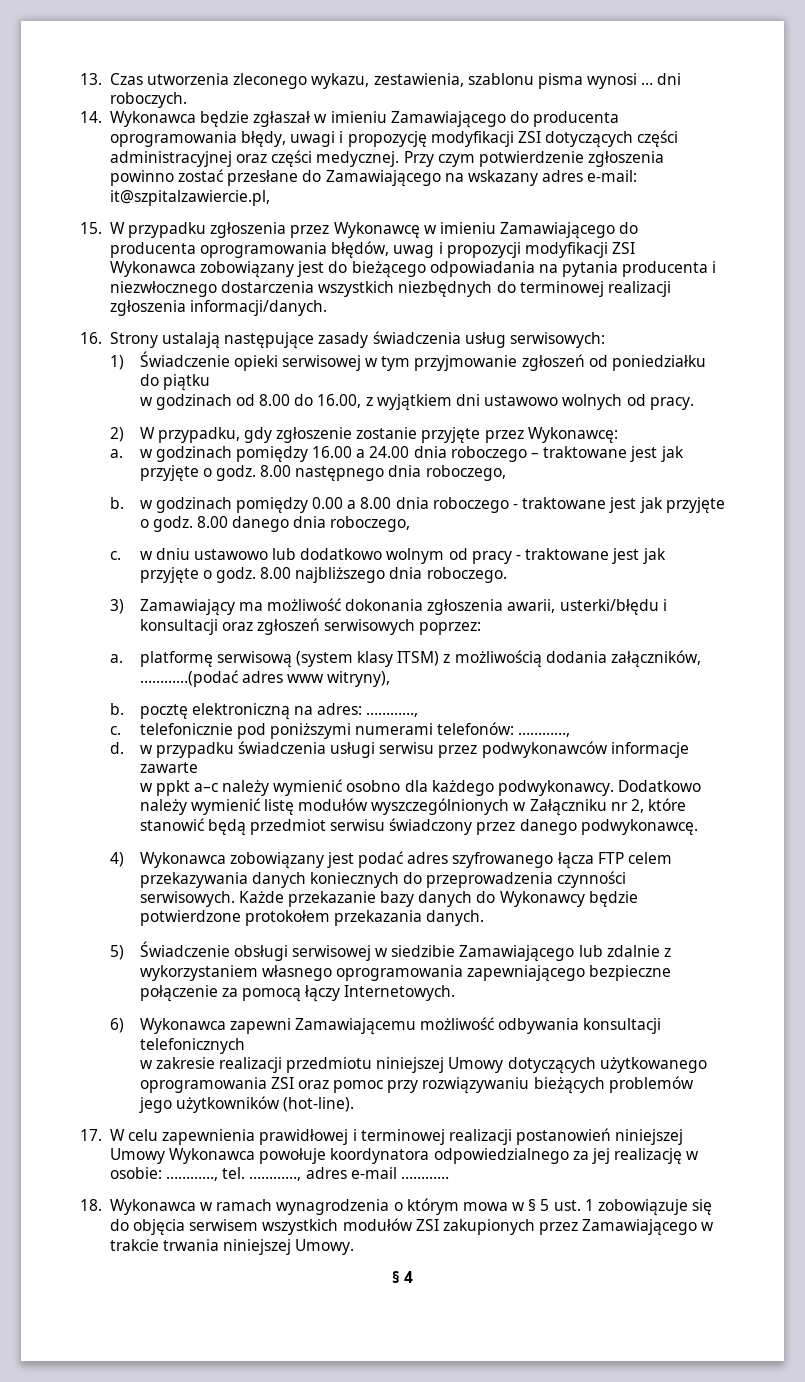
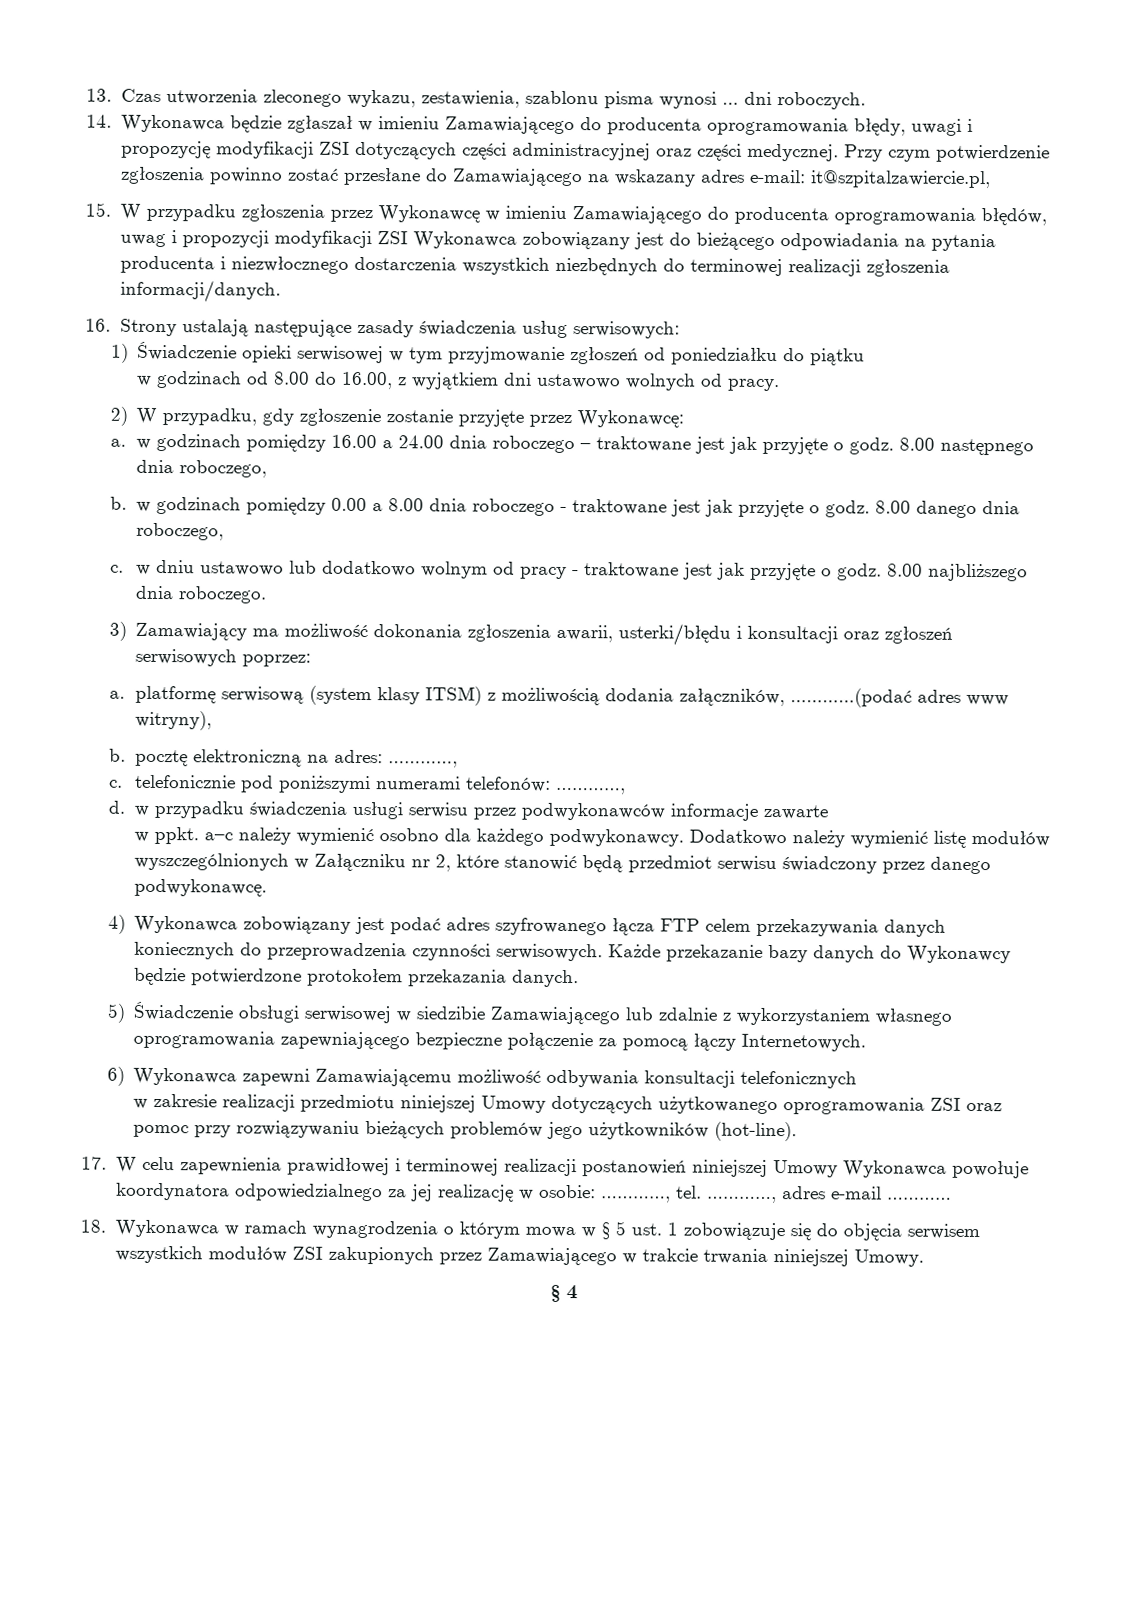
- w ppkt a–c należy wymienić osobno dla każdego podwykonawcy.
+ w ppkt. a–c należy wymienić osobno dla każdego podwykonawcy.

